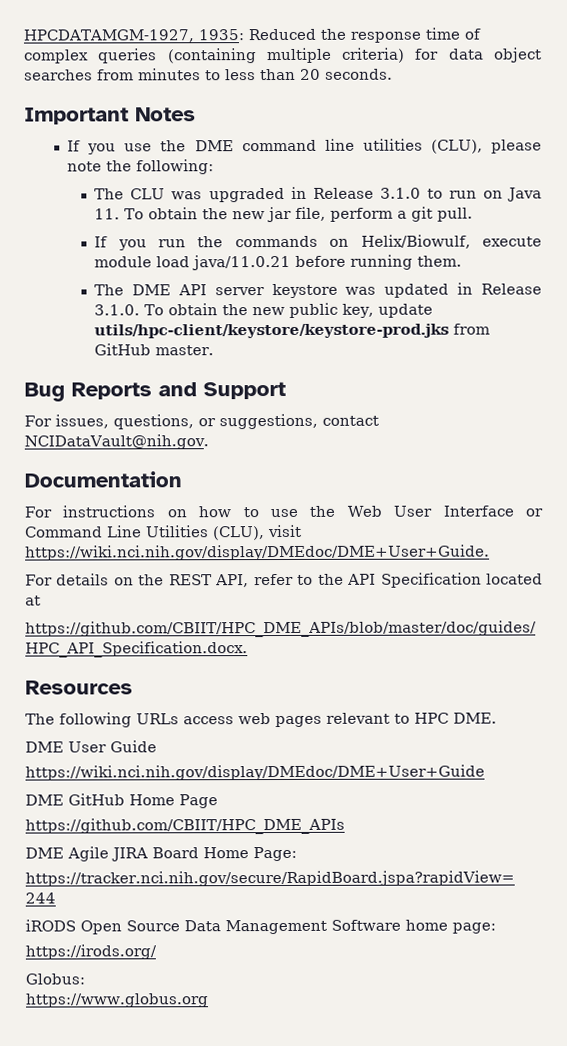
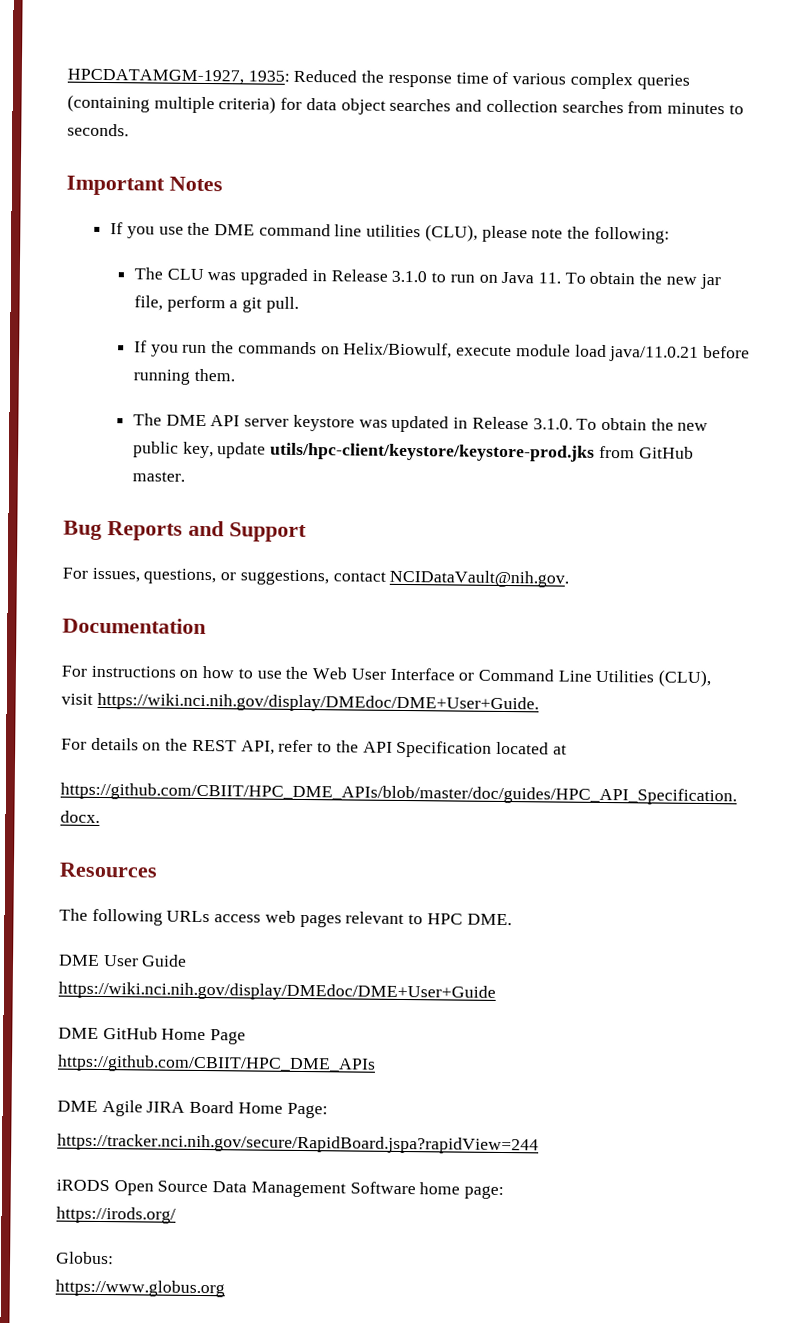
- HPCDATAMGM-1927, 1935: Reduced the response time of complex queries (containing multiple criteria) for data object searches from minutes to less than 20 seconds.
+ HPCDATAMGM-1927, 1935: Reduced the response time of various complex queries (containing multiple criteria) for data object searches and collection searches from minutes to seconds.

